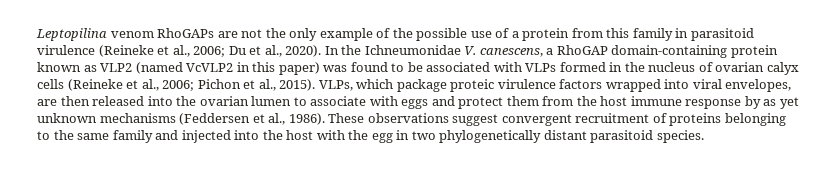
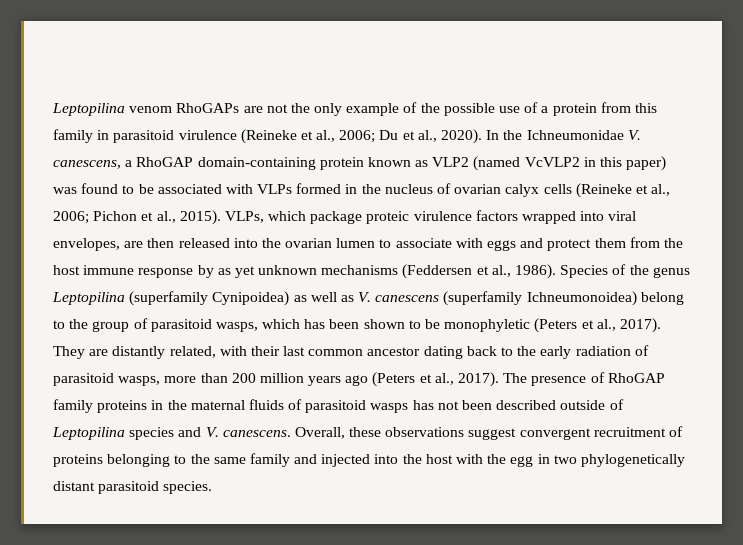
- These observations suggest convergent recruitment of proteins belonging to the same family and injected into the host with the egg in two phylogenetically distant parasitoid species.
+ Species of the genus Leptopilina (superfamily Cynipoidea) as well as V. canescens (superfamily Ichneumonoidea) belong to the group of parasitoid wasps, which has been shown to be monophyletic (Peters et al., 2017). They are distantly related, with their last common ancestor dating back to the early radiation of parasitoid wasps, more than 200 million years ago (Peters et al., 2017). The presence of RhoGAP family proteins in the maternal fluids of parasitoid wasps has not been described outside of Leptopilina species and V. canescens. Overall, these observations suggest convergent recruitment of proteins belonging to the same family and injected into the host with the egg in two phylogenetically distant parasitoid species.

